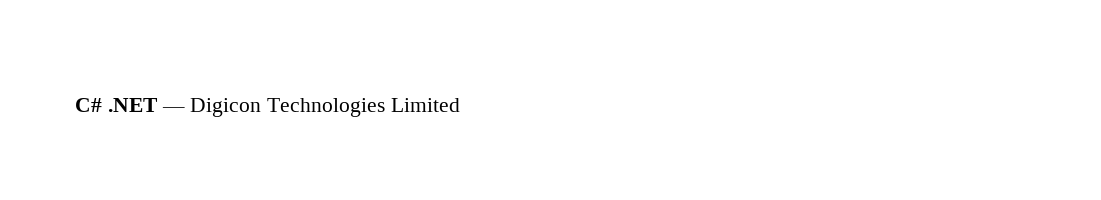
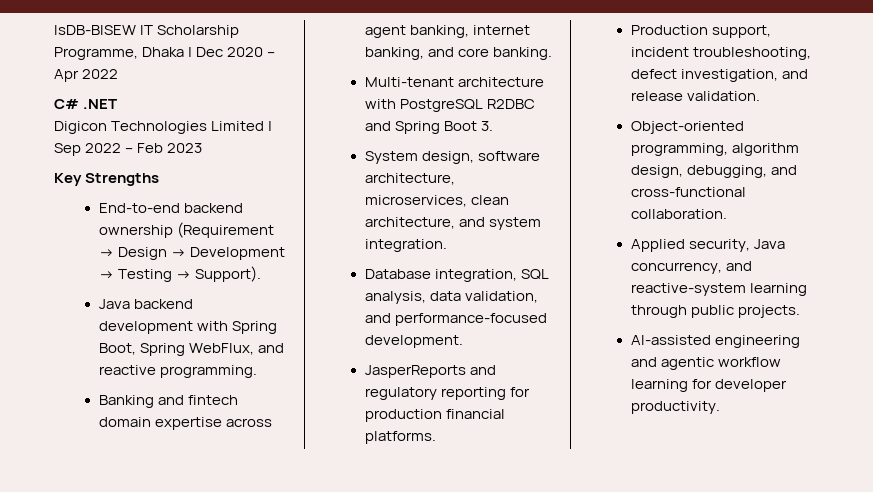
+ IsDB-BISEW IT Scholarship Programme, Dhaka | Dec 2020 – Apr 2022
- C# .NET — Digicon Technologies Limited
+ C# .NET
+ Digicon Technologies Limited | Sep 2022 – Feb 2023
+ Key Strengths
+ End-to-end backend ownership (Requirement → Design → Development → Testing → Support).
+ Java backend development with Spring Boot, Spring WebFlux, and reactive programming.
+ Banking and fintech domain expertise across agent banking, internet banking, and core banking.
+ Multi-tenant architecture with PostgreSQL R2DBC and Spring Boot 3.
+ System design, software architecture, microservices, clean architecture, and system integration.
+ Database integration, SQL analysis, data validation, and performance-focused development.
+ JasperReports and regulatory reporting for production financial platforms.
+ Production support, incident troubleshooting, defect investigation, and release validation.
+ Object-oriented programming, algorithm design, debugging, and cross-functional collaboration.
+ Applied security, Java concurrency, and reactive-system learning through public projects.
+ AI-assisted engineering and agentic workflow learning for developer productivity.

